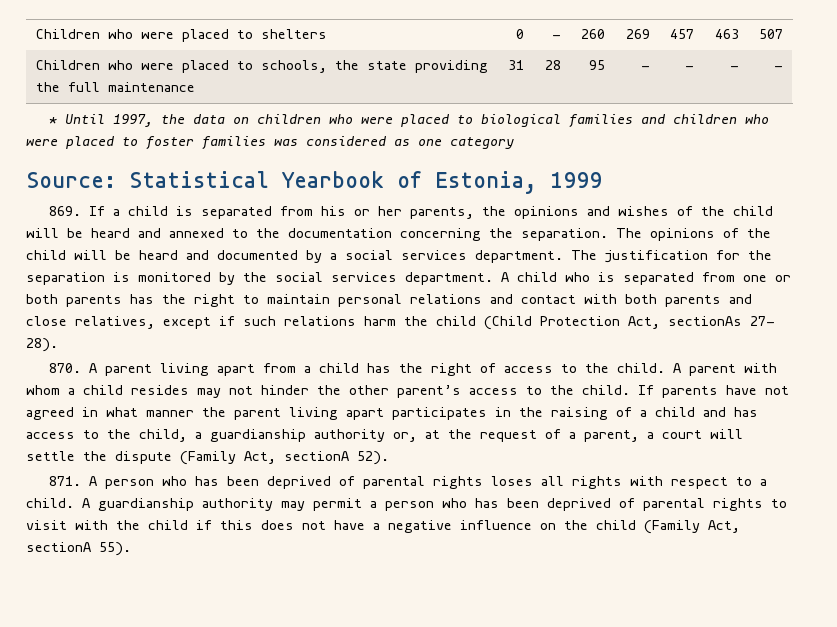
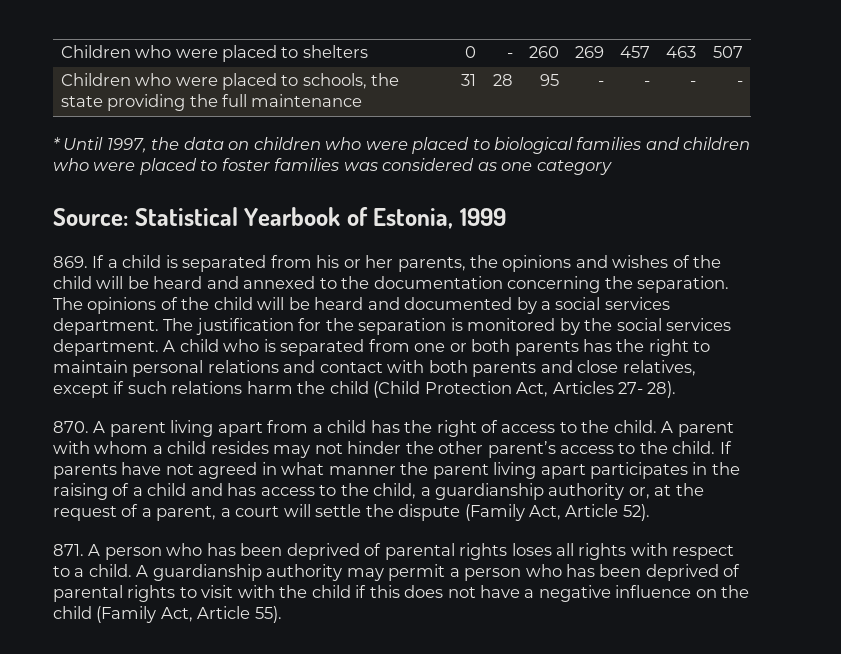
- A child who is separated from one or both parents has the right to maintain personal relations and contact with both parents and close relatives, except if such relations harm the child (Child Protection Act, sectionAs 27- 28).
+ A child who is separated from one or both parents has the right to maintain personal relations and contact with both parents and close relatives, except if such relations harm the child (Child Protection Act, Articles 27- 28).
- If parents have not agreed in what manner the parent living apart participates in the raising of a child and has access to the child, a guardianship authority or, at the request of a parent, a court will settle the dispute (Family Act, sectionA 52).
+ If parents have not agreed in what manner the parent living apart participates in the raising of a child and has access to the child, a guardianship authority or, at the request of a parent, a court will settle the dispute (Family Act, Article 52).
- A guardianship authority may permit a person who has been deprived of parental rights to visit with the child if this does not have a negative influence on the child (Family Act, sectionA 55).
+ A guardianship authority may permit a person who has been deprived of parental rights to visit with the child if this does not have a negative influence on the child (Family Act, Article 55).

